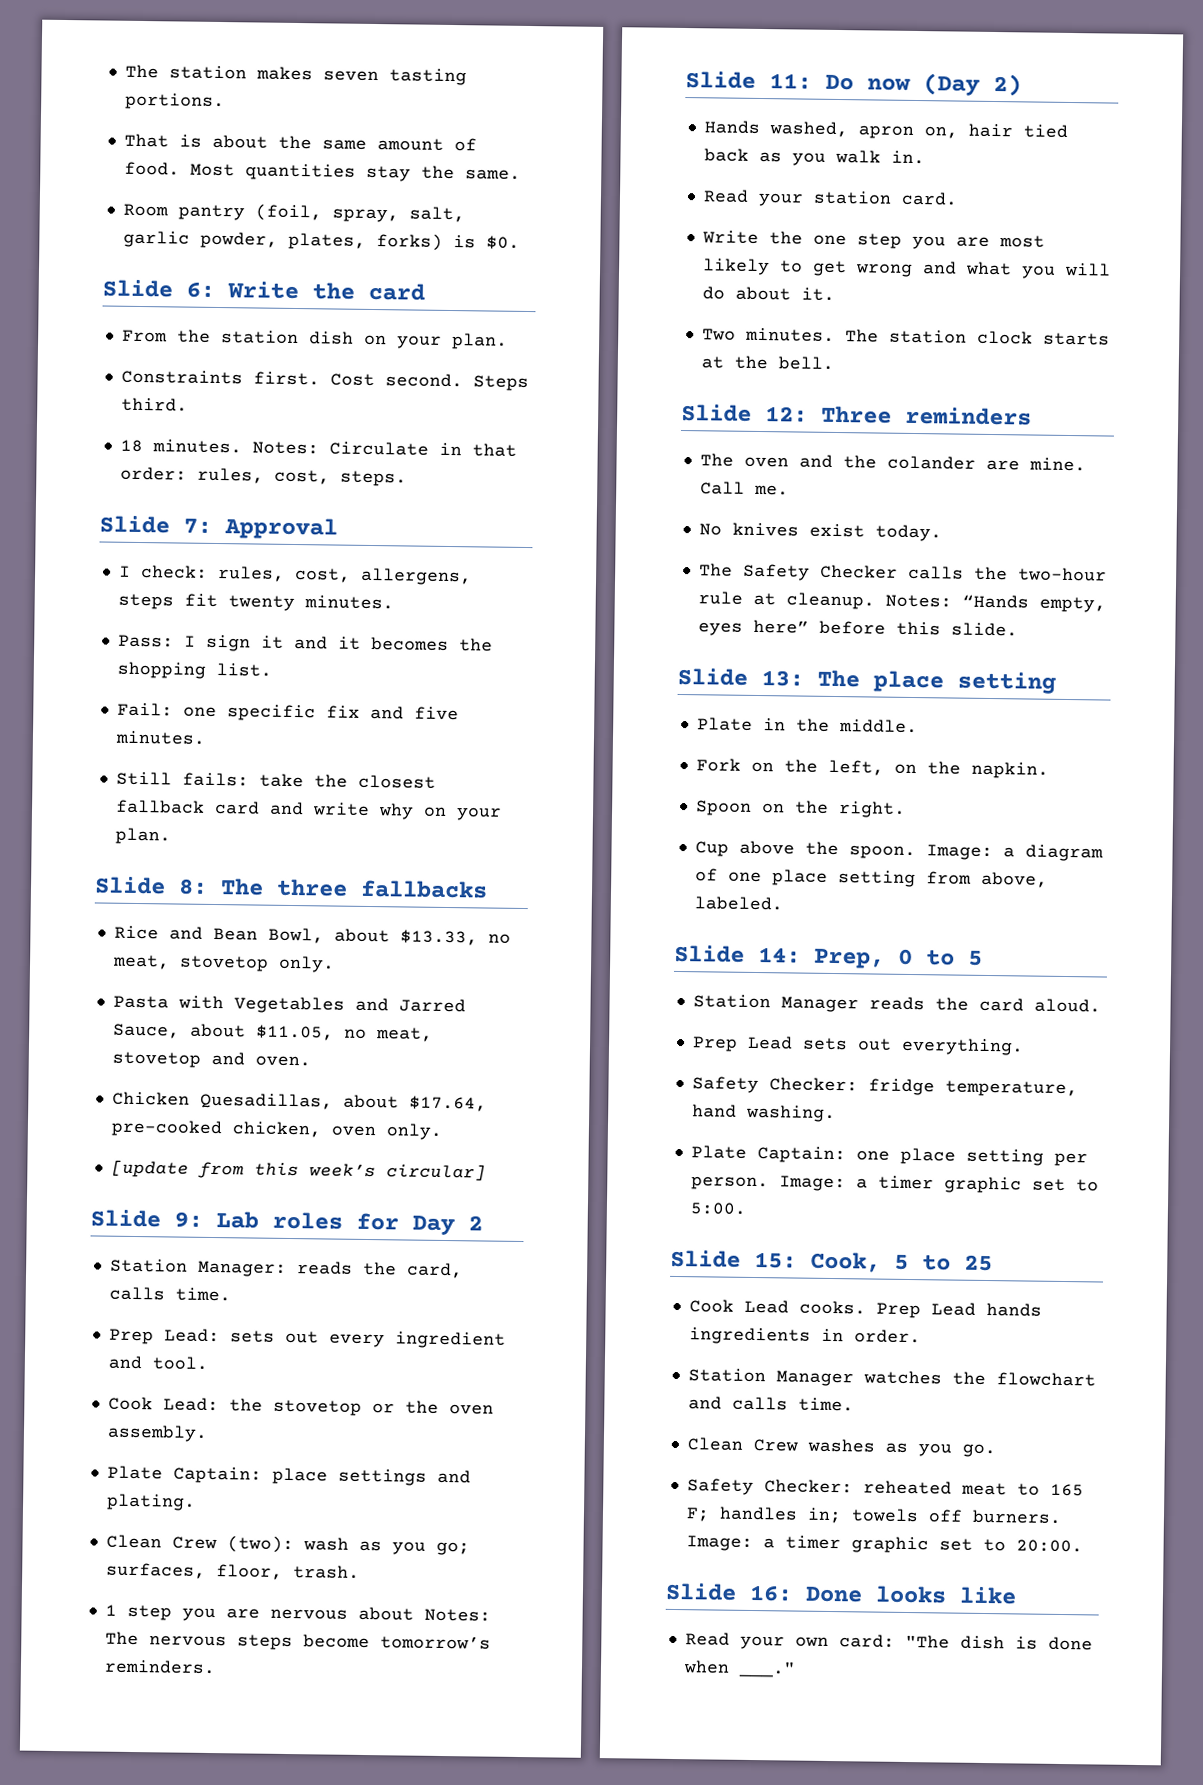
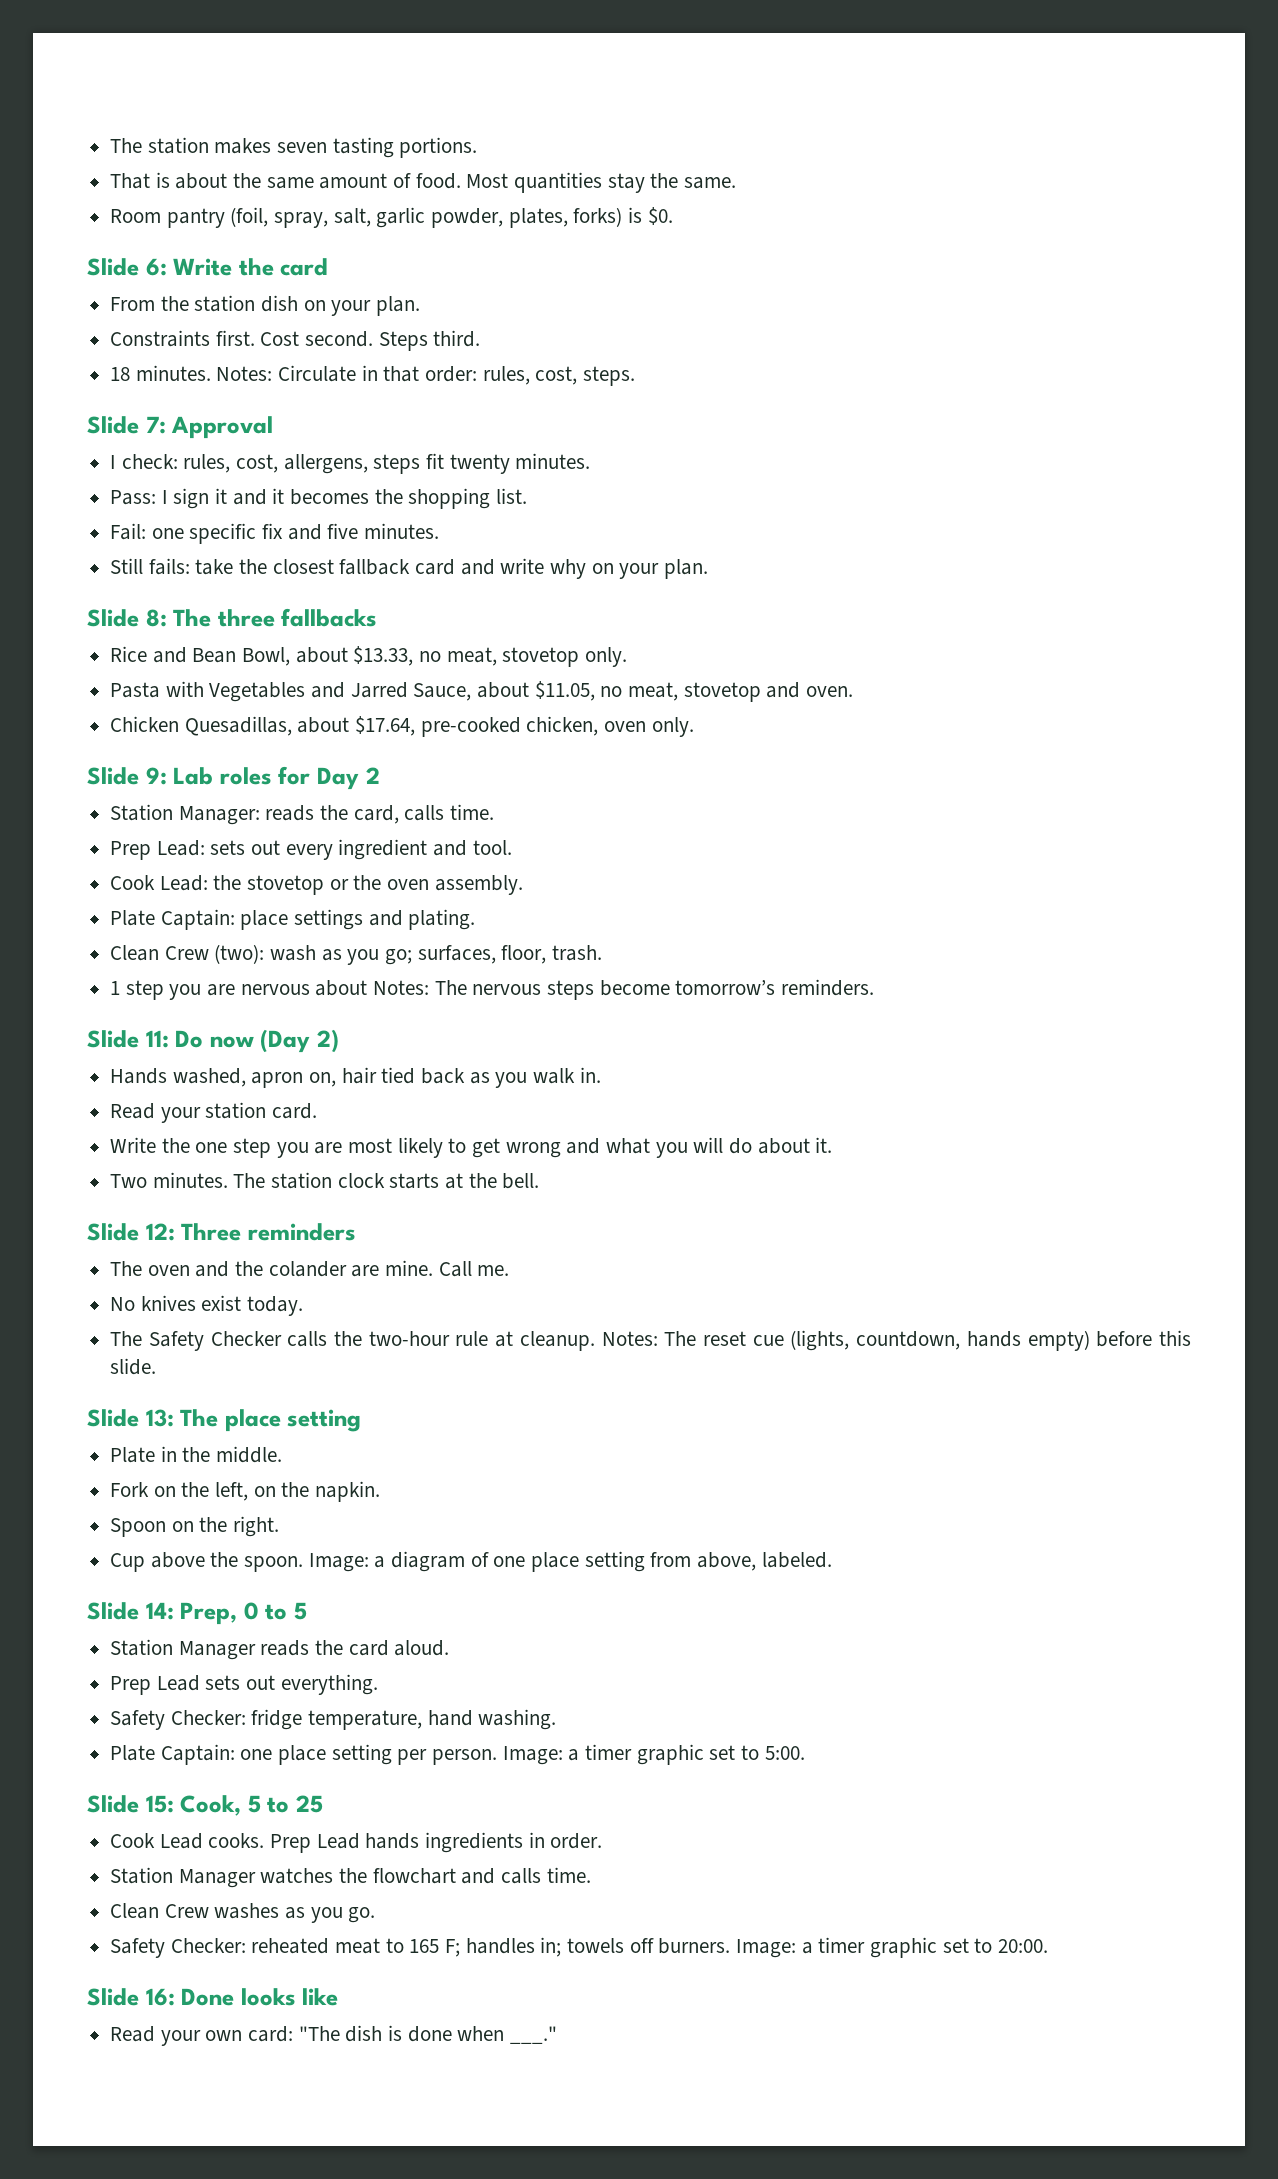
- [update from this week’s circular]
- Notes: “Hands empty, eyes here” before this slide.
+ Notes: The reset cue (lights, countdown, hands empty) before this slide.

